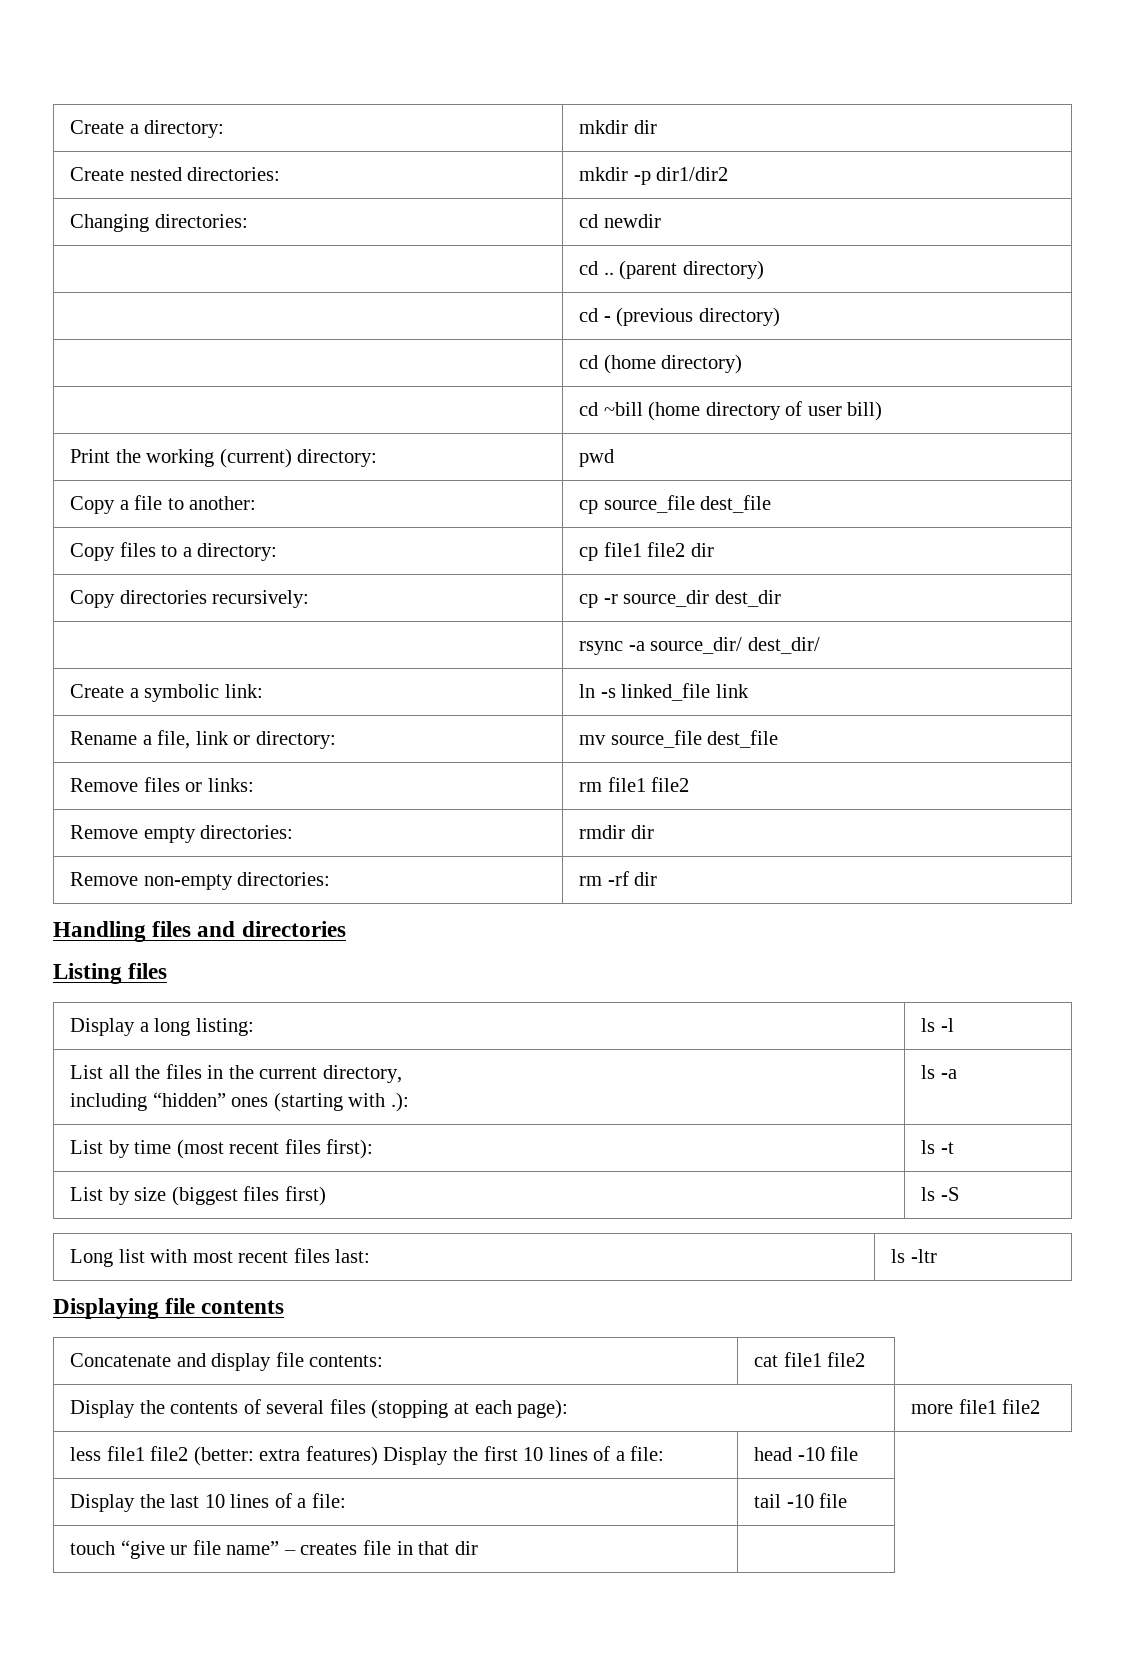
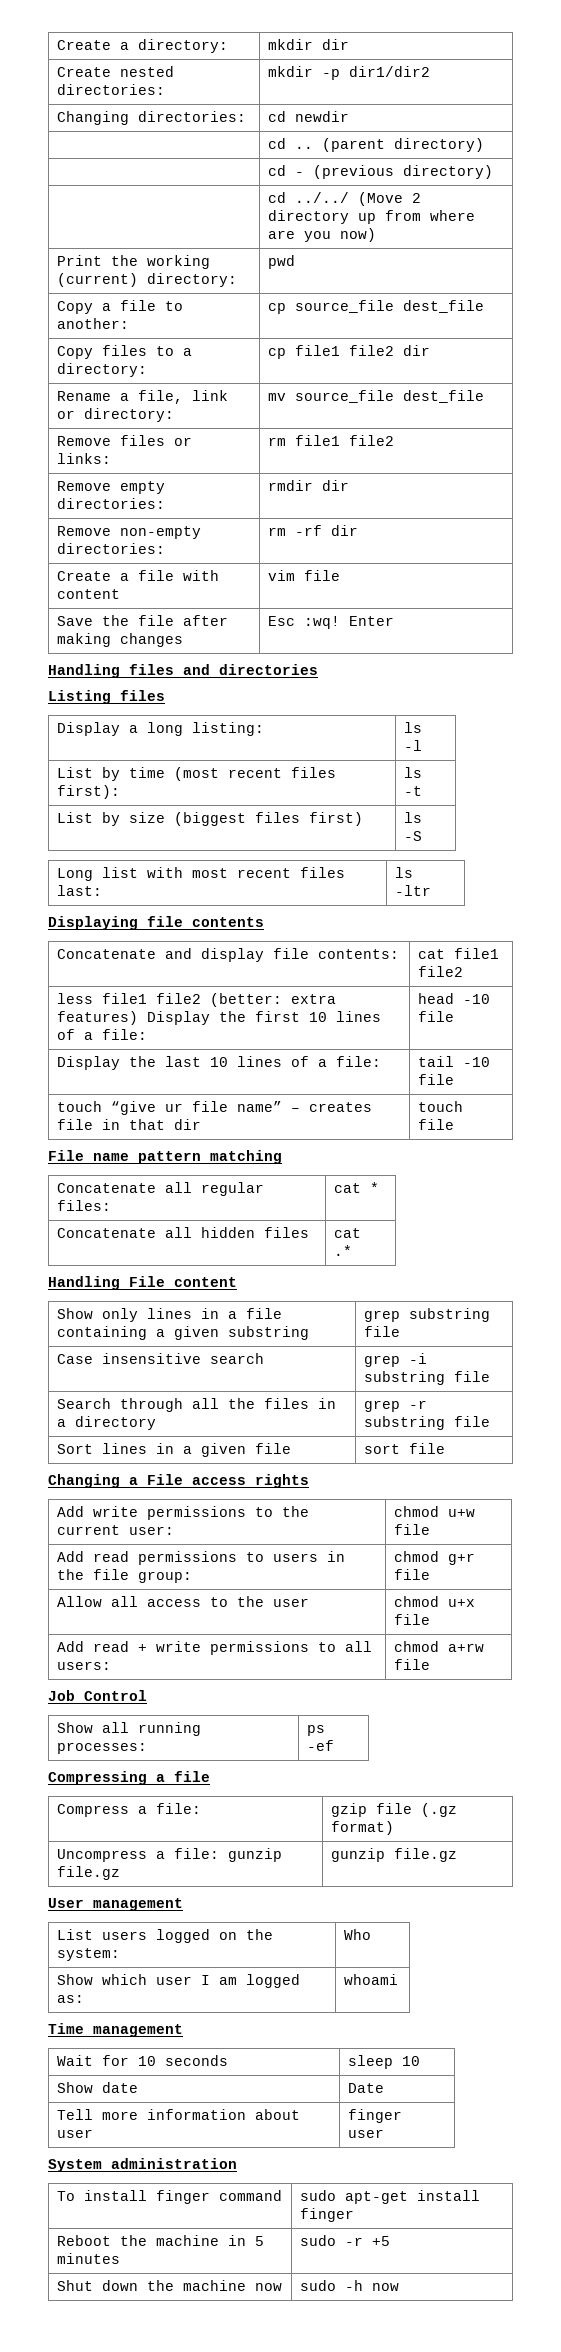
- | cd (home directory)
- | cd ~bill (home directory of user bill)
+ | cd ../../ (Move 2 directory up from where are you now)
- Copy directories recursively: | cp -r source_dir dest_dir
- | rsync -a source_dir/ dest_dir/
- Create a symbolic link: | ln -s linked_file link
+ Create a file with content | vim file
+ Save the file after making changes | Esc :wq! Enter
- List all the files in the current directory,
- including “hidden” ones (starting with .): | ls -a
- Display the contents of several files (stopping at each page): | more file1 file2
- touch “give ur file name” – creates file in that dir |
+ touch “give ur file name” – creates file in that dir | touch file
+ File name pattern matching
+ Concatenate all regular files: | cat *
+ Concatenate all hidden files | cat .*
+ Handling File content
+ Show only lines in a file containing a given substring | grep substring file
+ Case insensitive search | grep -i substring file
+ Search through all the files in a directory | grep -r substring file
+ Sort lines in a given file | sort file
+ Changing a File access rights
+ Add write permissions to the current user: | chmod u+w file
+ Add read permissions to users in the file group: | chmod g+r file
+ Allow all access to the user | chmod u+x file
+ Add read + write permissions to all users: | chmod a+rw file
+ Job Control
+ Show all running processes: | ps -ef
+ Compressing a file
+ Compress a file: | gzip file (.gz format)
+ Uncompress a file: gunzip file.gz | gunzip file.gz
+ User management
+ List users logged on the system: | Who
+ Show which user I am logged as: | whoami
+ Time management
+ Wait for 10 seconds | sleep 10
+ Show date | Date
+ Tell more information about user | finger user
+ System administration
+ To install finger command | sudo apt-get install finger
+ Reboot the machine in 5 minutes | sudo -r +5
+ Shut down the machine now | sudo -h now

